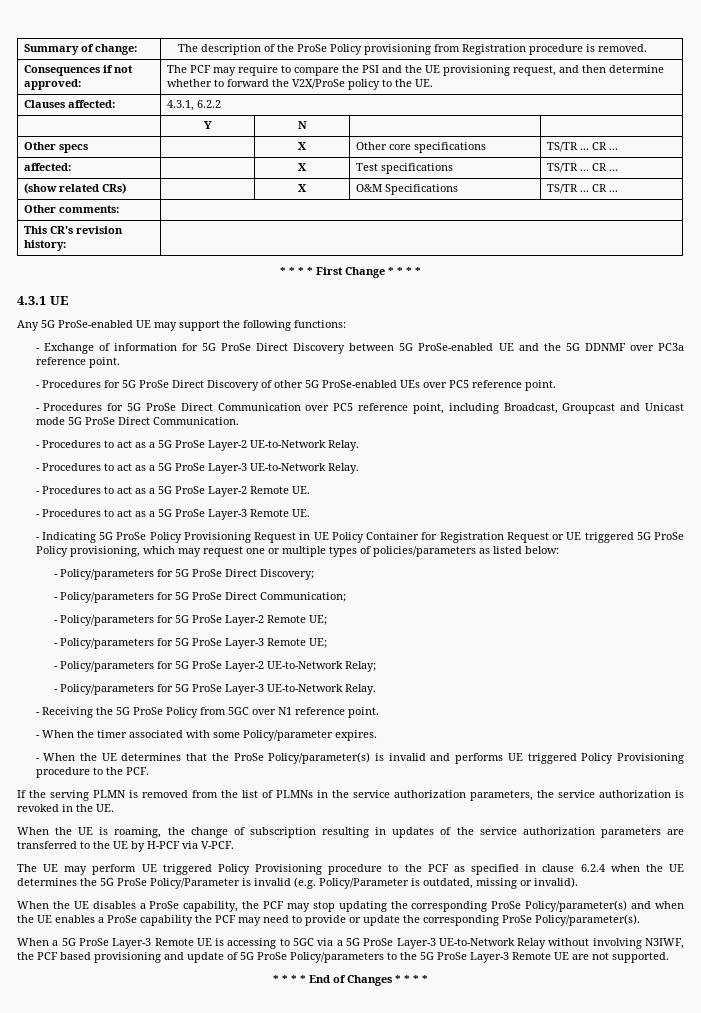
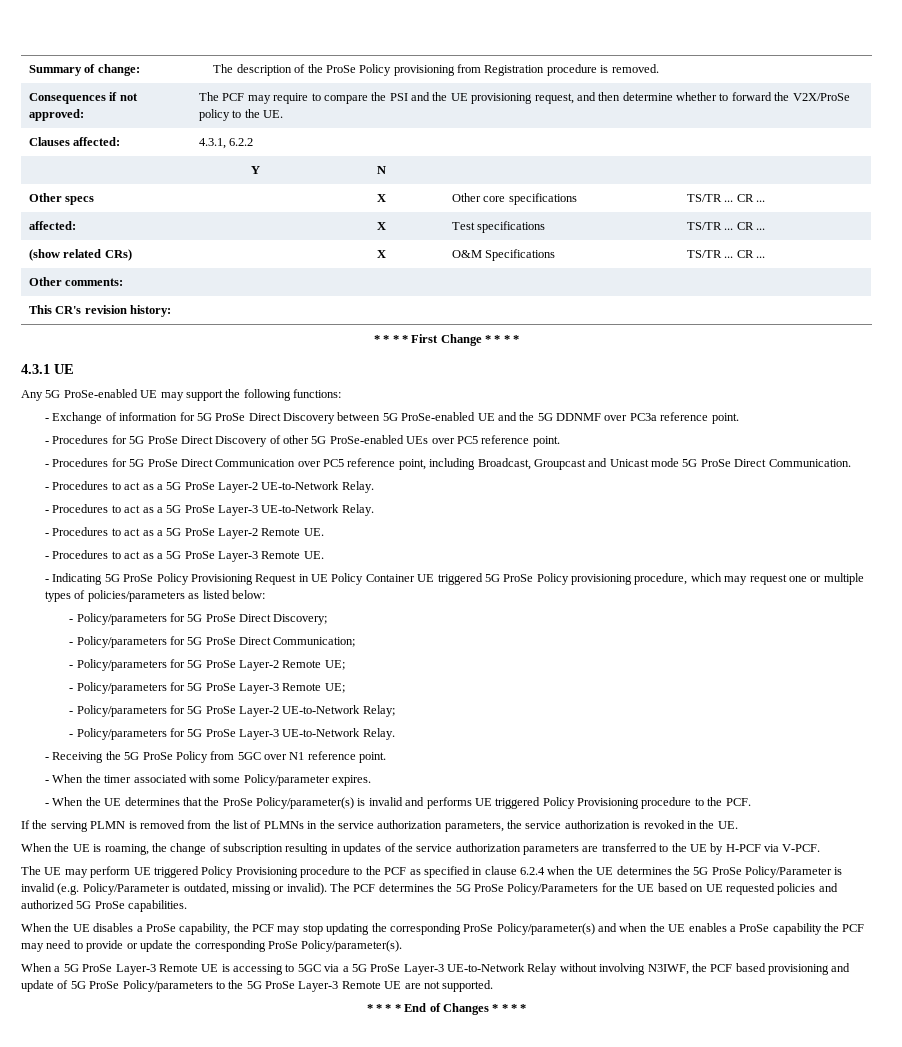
- - Indicating 5G ProSe Policy Provisioning Request in UE Policy Container for Registration Request or UE triggered 5G ProSe Policy provisioning, which may request one or multiple types of policies/parameters as listed below:
+ - Indicating 5G ProSe Policy Provisioning Request in UE Policy Container UE triggered 5G ProSe Policy provisioning procedure, which may request one or multiple types of policies/parameters as listed below:
+ The PCF determines the 5G ProSe Policy/Parameters for the UE based on UE requested policies and authorized 5G ProSe capabilities.

